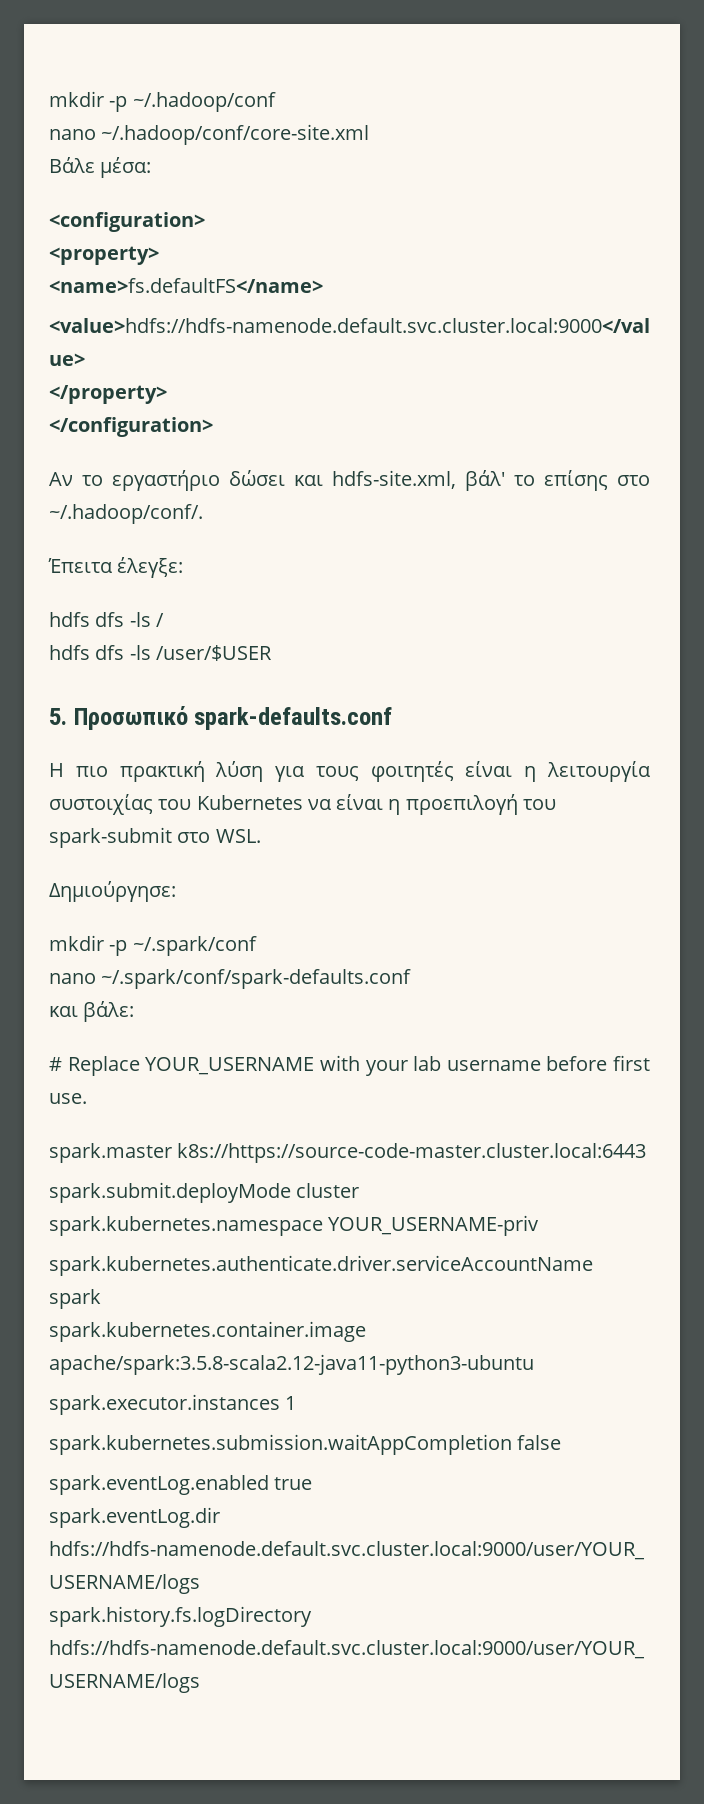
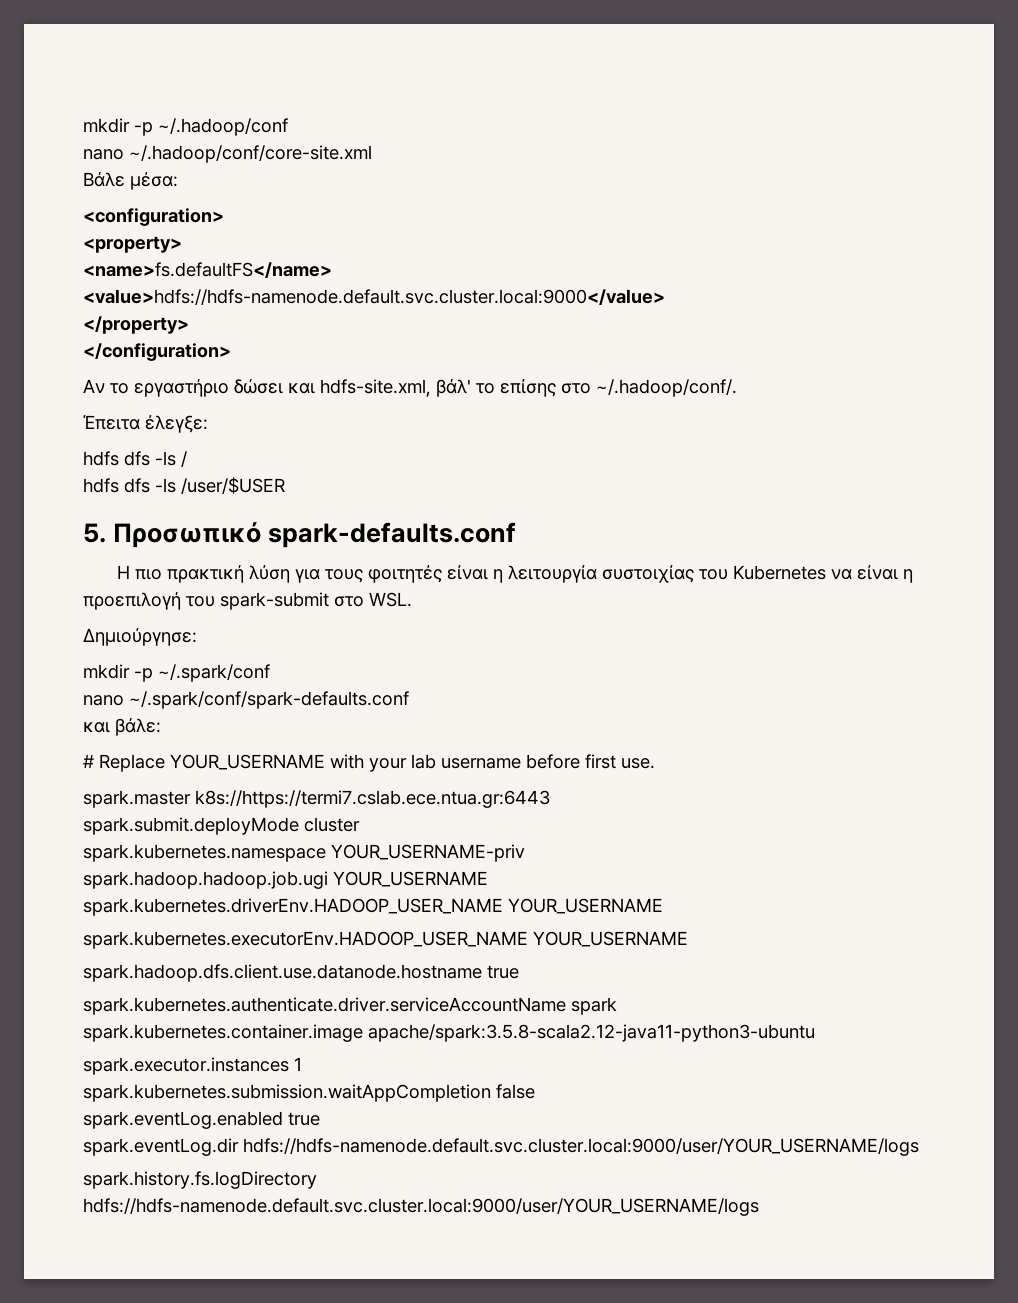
- spark.master k8s://https://source-code-master.cluster.local:6443
+ spark.master k8s://https://termi7.cslab.ece.ntua.gr:6443
+ spark.hadoop.hadoop.job.ugi YOUR_USERNAME
+ spark.kubernetes.driverEnv.HADOOP_USER_NAME YOUR_USERNAME
+ spark.kubernetes.executorEnv.HADOOP_USER_NAME YOUR_USERNAME
+ spark.hadoop.dfs.client.use.datanode.hostname true

